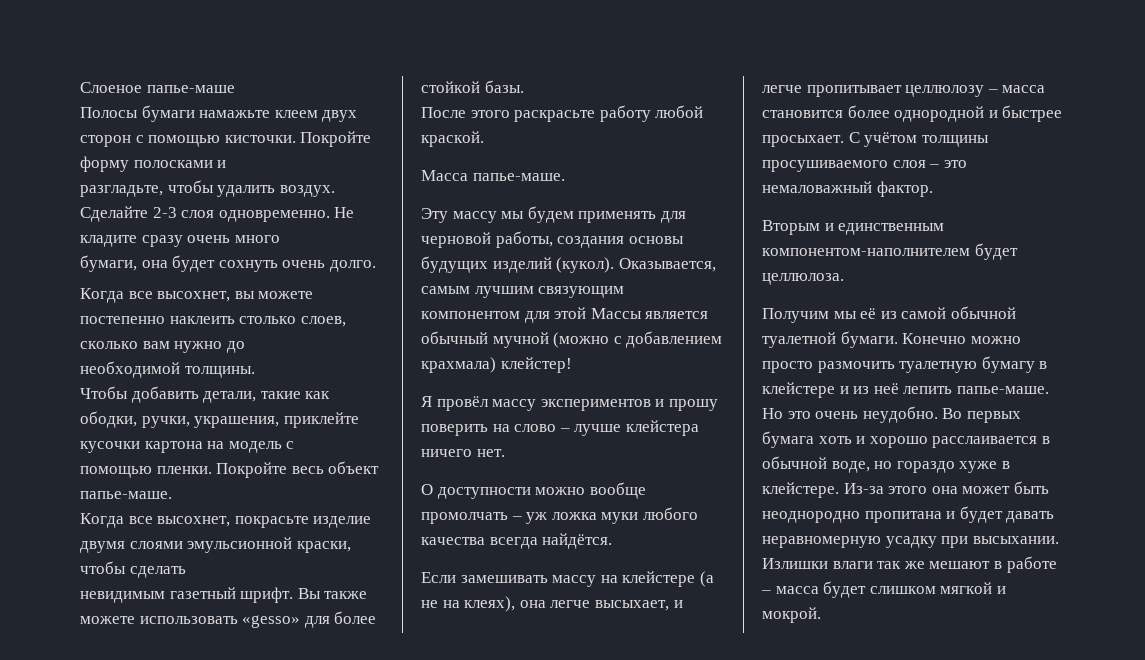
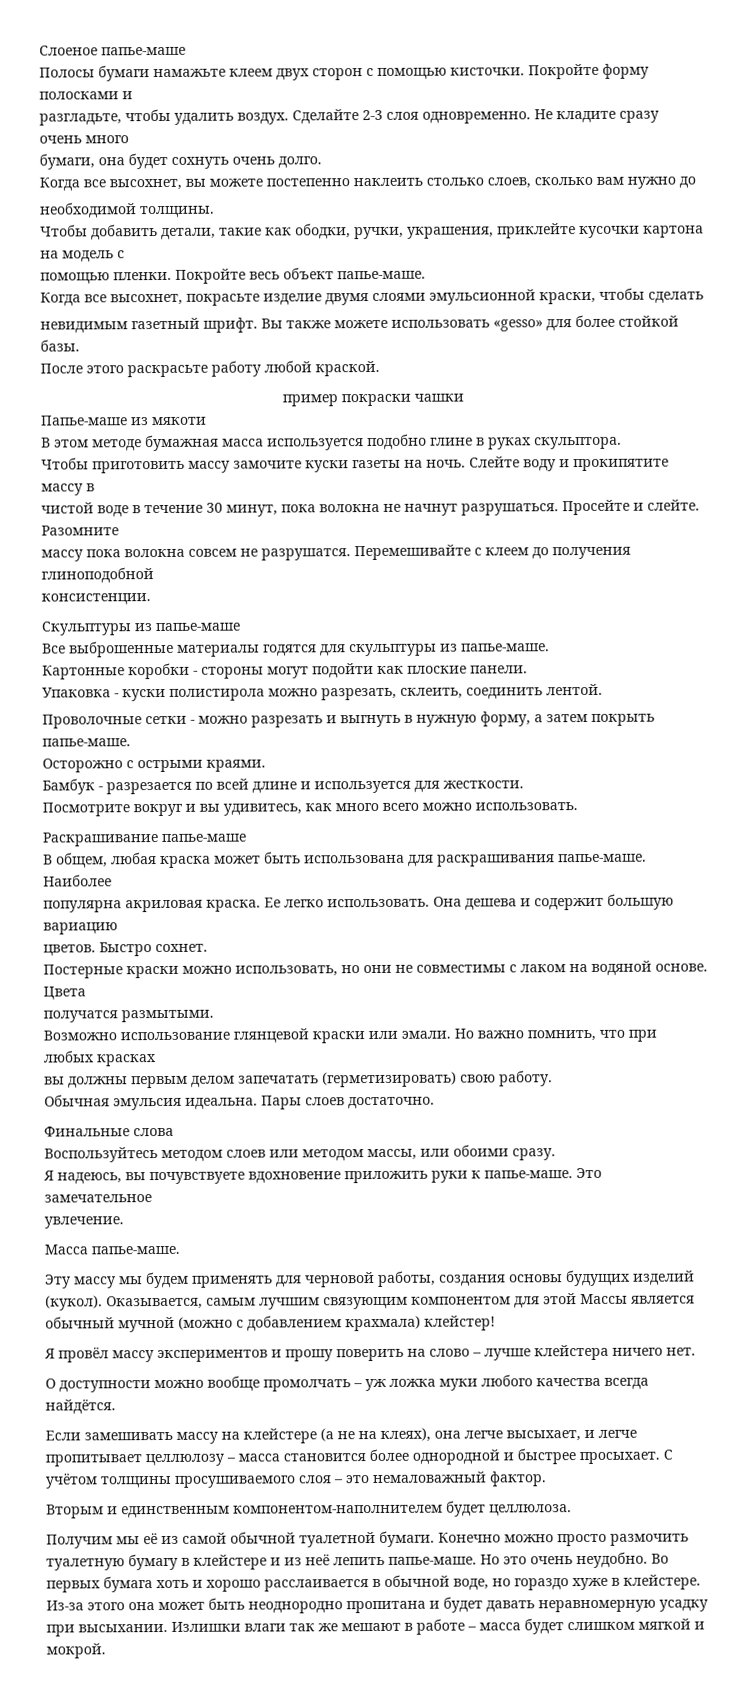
+ пример покраски чашки
+ Папье-маше из мякоти
+ В этом методе бумажная масса используется подобно глине в руках скульптора.
+ Чтобы приготовить массу замочите куски газеты на ночь. Слейте воду и прокипятите массу в
+ чистой воде в течение 30 минут, пока волокна не начнут разрушаться. Просейте и слейте. Разомните
+ массу пока волокна совсем не разрушатся. Перемешивайте с клеем до получения глиноподобной
+ консистенции.
+ Скульптуры из папье-маше
+ Все выброшенные материалы годятся для скульптуры из папье-маше.
+ Картонные коробки - стороны могут подойти как плоские панели.
+ Упаковка - куски полистирола можно разрезать, склеить, соединить лентой.
+ Проволочные сетки - можно разрезать и выгнуть в нужную форму, а затем покрыть папье-маше.
+ Осторожно с острыми краями.
+ Бамбук - разрезается по всей длине и используется для жесткости.
+ Посмотрите вокруг и вы удивитесь, как много всего можно использовать.
+ Раскрашивание папье-маше
+ В общем, любая краска может быть использована для раскрашивания папье-маше. Наиболее
+ популярна акриловая краска. Ее легко использовать. Она дешева и содержит большую вариацию
+ цветов. Быстро сохнет.
+ Постерные краски можно использовать, но они не совместимы с лаком на водяной основе. Цвета
+ получатся размытыми.
+ Возможно использование глянцевой краски или эмали. Но важно помнить, что при любых красках
+ вы должны первым делом запечатать (герметизировать) свою работу.
+ Обычная эмульсия идеальна. Пары слоев достаточно.
+ Финальные слова
+ Воспользуйтесь методом слоев или методом массы, или обоими сразу.
+ Я надеюсь, вы почувствуете вдохновение приложить руки к папье-маше. Это замечательное
+ увлечение.

